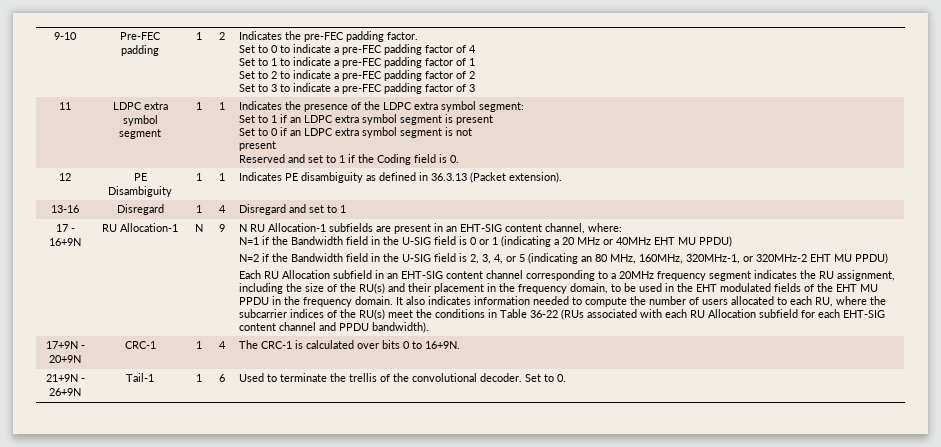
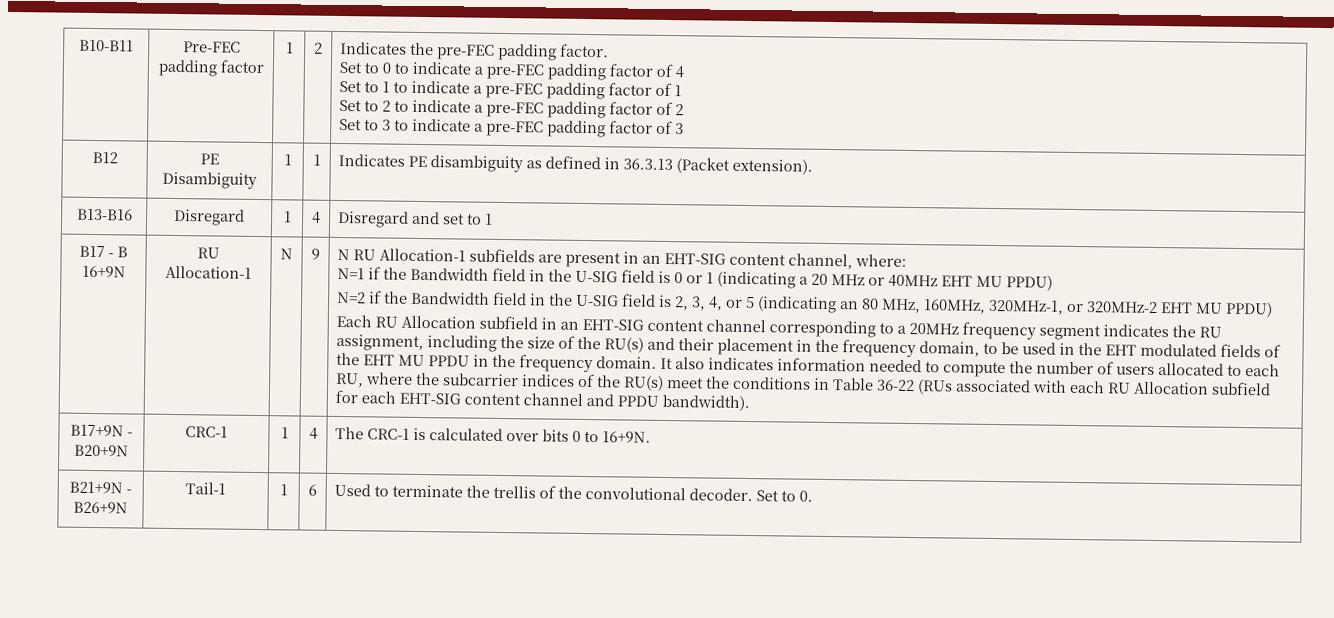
- 9-10
+ B10-B11
- Pre-FEC padding
+ Pre-FEC padding factor
- 11 | LDPC extra symbol segment | 1 | 1 | Indicates the presence of the LDPC extra symbol segment:
- Set to 1 if an LDPC extra symbol segment is present
- Set to 0 if an LDPC extra symbol segment is not
- present
- Reserved and set to 1 if the Coding field is 0.
- 12 | PE Disambiguity | 1 | 1 | Indicates PE disambiguity as defined in 36.3.13 (Packet extension).
+ B12 | PE Disambiguity | 1 | 1 | Indicates PE disambiguity as defined in 36.3.13 (Packet extension).
- 13-16 | Disregard | 1 | 4 | Disregard and set to 1
+ B13-B16 | Disregard | 1 | 4 | Disregard and set to 1
- 17 - 16+9N
+ B17 - B 16+9N
- 17+9N - 20+9N | CRC-1 | 1 | 4 | The CRC-1 is calculated over bits 0 to 16+9N.
+ B17+9N - B20+9N | CRC-1 | 1 | 4 | The CRC-1 is calculated over bits 0 to 16+9N.
- 21+9N - 26+9N | Tail-1 | 1 | 6 | Used to terminate the trellis of the convolutional decoder. Set to 0.
+ B21+9N - B26+9N | Tail-1 | 1 | 6 | Used to terminate the trellis of the convolutional decoder. Set to 0.

